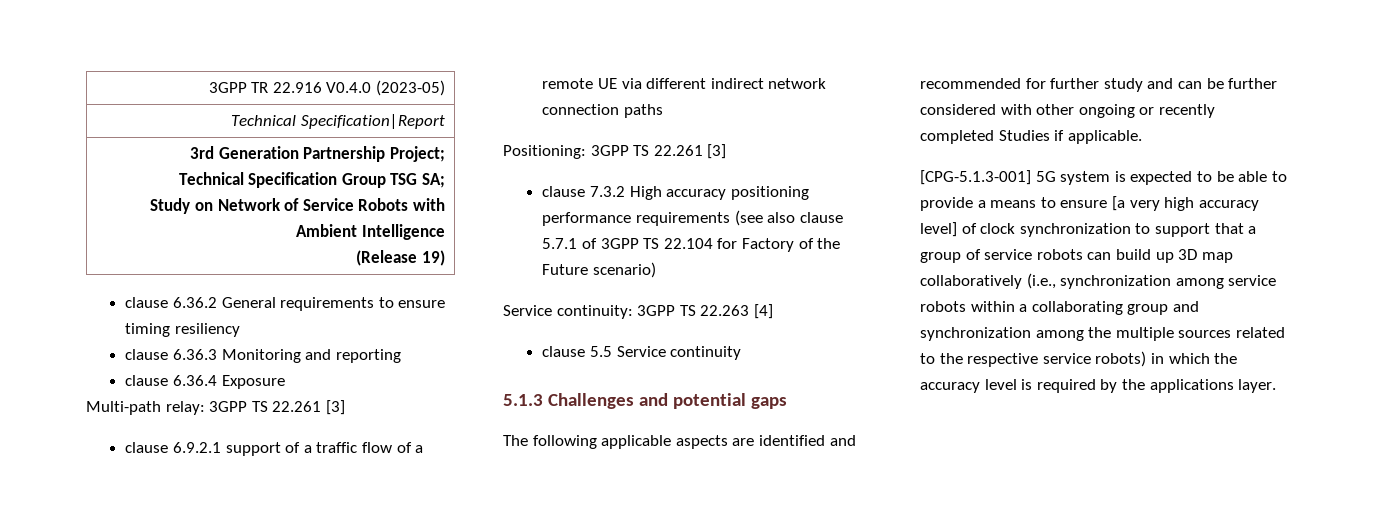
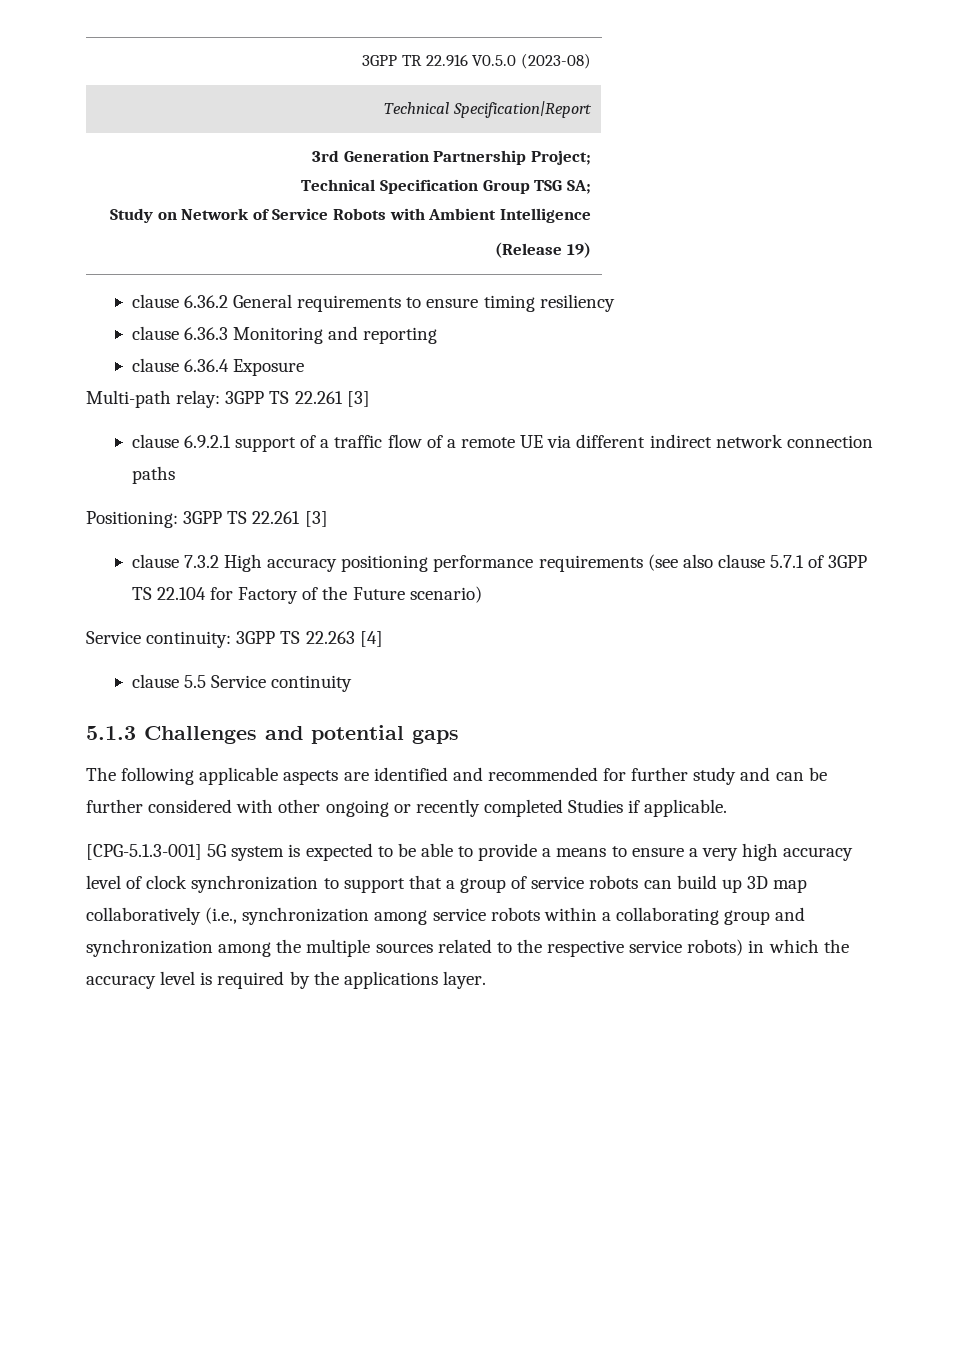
- 3GPP TR 22.916 V0.4.0 (2023-05)
+ 3GPP TR 22.916 V0.5.0 (2023-08)
- [CPG-5.1.3-001] 5G system is expected to be able to provide a means to ensure [a very high accuracy level] of clock synchronization to support that a group of service robots can build up 3D map collaboratively (i.e., synchronization among service robots within a collaborating group and synchronization among the multiple sources related to the respective service robots) in which the accuracy level is required by the applications layer.
+ [CPG-5.1.3-001] 5G system is expected to be able to provide a means to ensure a very high accuracy level of clock synchronization to support that a group of service robots can build up 3D map collaboratively (i.e., synchronization among service robots within a collaborating group and synchronization among the multiple sources related to the respective service robots) in which the accuracy level is required by the applications layer.

